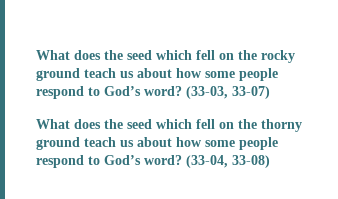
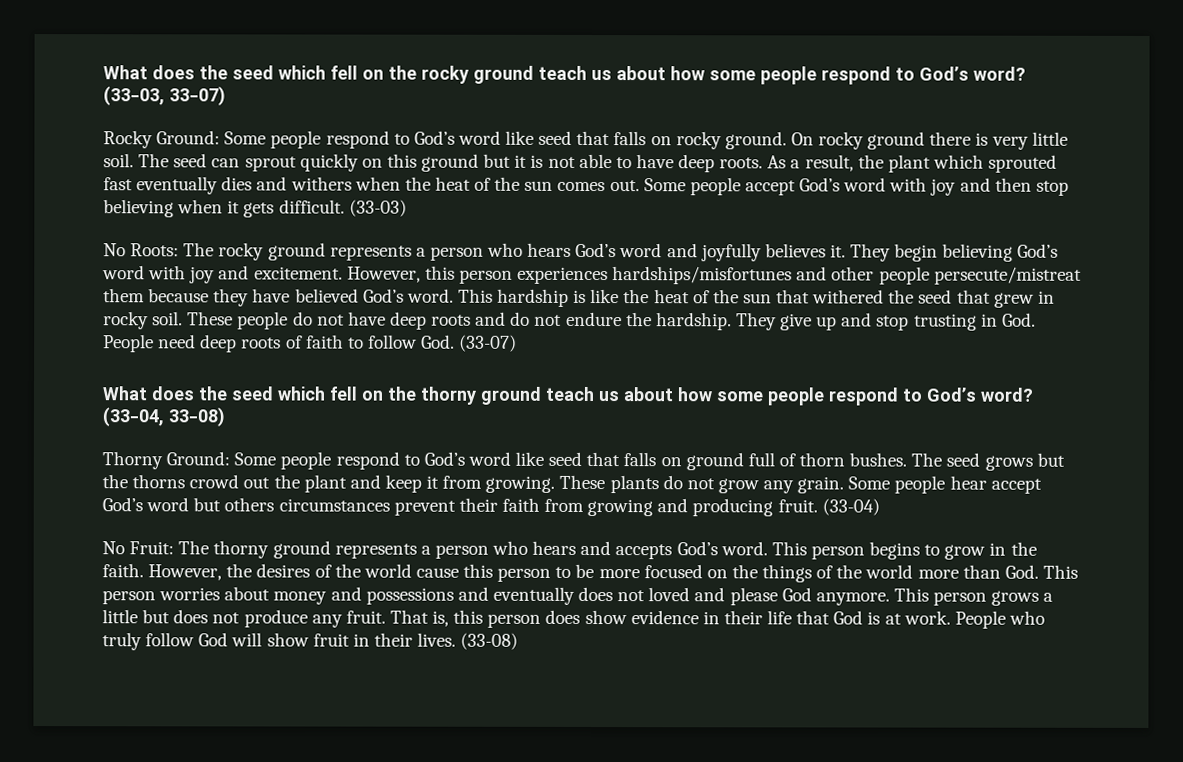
+ Rocky Ground: Some people respond to God’s word like seed that falls on rocky ground. On rocky ground there is very little soil. The seed can sprout quickly on this ground but it is not able to have deep roots. As a result, the plant which sprouted fast eventually dies and withers when the heat of the sun comes out. Some people accept God’s word with joy and then stop believing when it gets difficult. (33-03)
+ No Roots: The rocky ground represents a person who hears God’s word and joyfully believes it. They begin believing God’s word with joy and excitement. However, this person experiences hardships/misfortunes and other people persecute/mistreat them because they have believed God’s word. This hardship is like the heat of the sun that withered the seed that grew in rocky soil. These people do not have deep roots and do not endure the hardship. They give up and stop trusting in God. People need deep roots of faith to follow God. (33-07)
+ Thorny Ground: Some people respond to God’s word like seed that falls on ground full of thorn bushes. The seed grows but the thorns crowd out the plant and keep it from growing. These plants do not grow any grain. Some people hear accept God’s word but others circumstances prevent their faith from growing and producing fruit. (33-04)
+ No Fruit: The thorny ground represents a person who hears and accepts God’s word. This person begins to grow in the faith. However, the desires of the world cause this person to be more focused on the things of the world more than God. This person worries about money and possessions and eventually does not loved and please God anymore. This person grows a little but does not produce any fruit. That is, this person does show evidence in their life that God is at work. People who truly follow God will show fruit in their lives. (33-08)

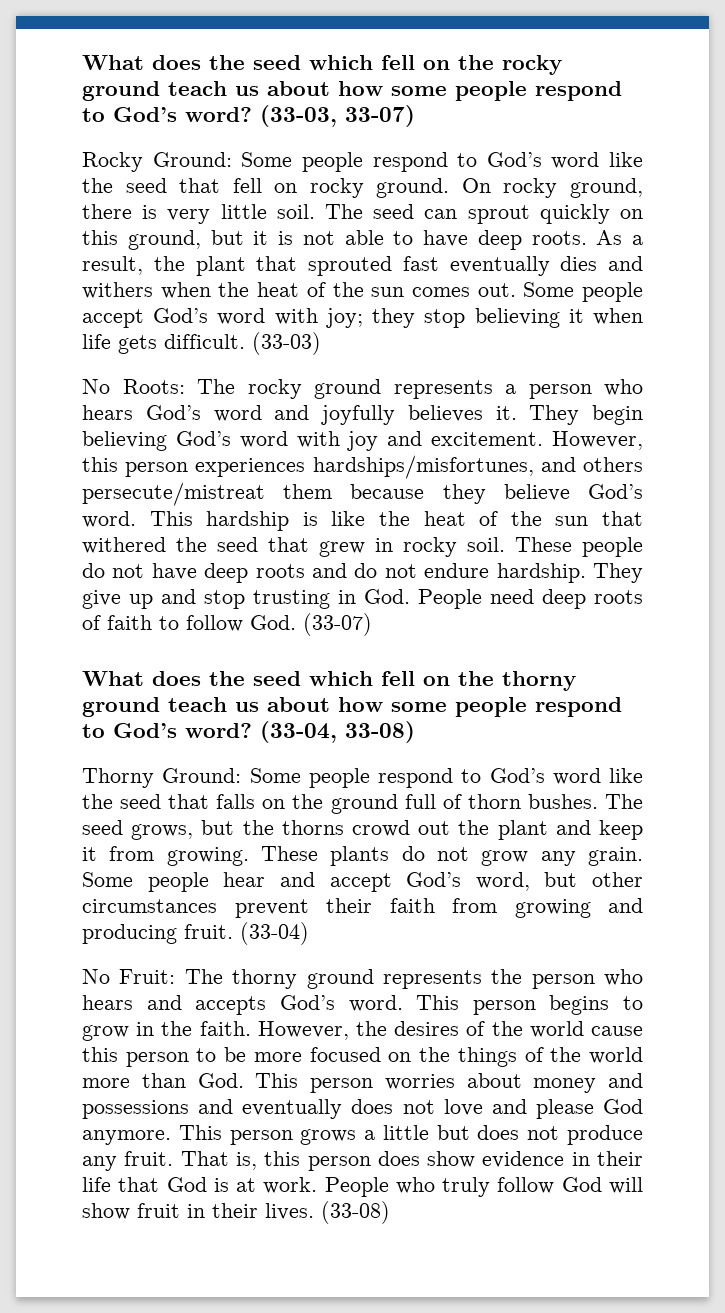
- Rocky Ground: Some people respond to God’s word like seed that falls on rocky ground.
+ Rocky Ground: Some people respond to God’s word like the seed that fell on rocky ground.
- On rocky ground there is very little soil.
+ On rocky ground, there is very little soil.
- The seed can sprout quickly on this ground but it is not able to have deep roots.
+ The seed can sprout quickly on this ground, but it is not able to have deep roots.
- As a result, the plant which sprouted fast eventually dies and withers when the heat of the sun comes out.
+ As a result, the plant that sprouted fast eventually dies and withers when the heat of the sun comes out.
- Some people accept God’s word with joy and then stop believing when it gets difficult.
+ Some people accept God’s word with joy; they stop believing it when life gets difficult.
- However, this person experiences hardships/misfortunes and other people persecute/mistreat them because they have believed God’s word.
+ However, this person experiences hardships/misfortunes, and others persecute/mistreat them because they believe God’s word.
- These people do not have deep roots and do not endure the hardship.
+ These people do not have deep roots and do not endure hardship.
- Thorny Ground: Some people respond to God’s word like seed that falls on ground full of thorn bushes.
+ Thorny Ground: Some people respond to God’s word like the seed that falls on the ground full of thorn bushes.
- The seed grows but the thorns crowd out the plant and keep it from growing.
+ The seed grows, but the thorns crowd out the plant and keep it from growing.
- Some people hear accept God’s word but others circumstances prevent their faith from growing and producing fruit.
+ Some people hear and accept God’s word, but other circumstances prevent their faith from growing and producing fruit.
- No Fruit: The thorny ground represents a person who hears and accepts God’s word.
+ No Fruit: The thorny ground represents the person who hears and accepts God’s word.
- However, the desires of the world cause this person to be more focused on the things of the world more than God. This person worries about money and possessions and eventually does not loved and please God anymore.
+ However, the desires of the world cause this person to be more focused on the things of the world more than God. This person worries about money and possessions and eventually does not love and please God anymore.

